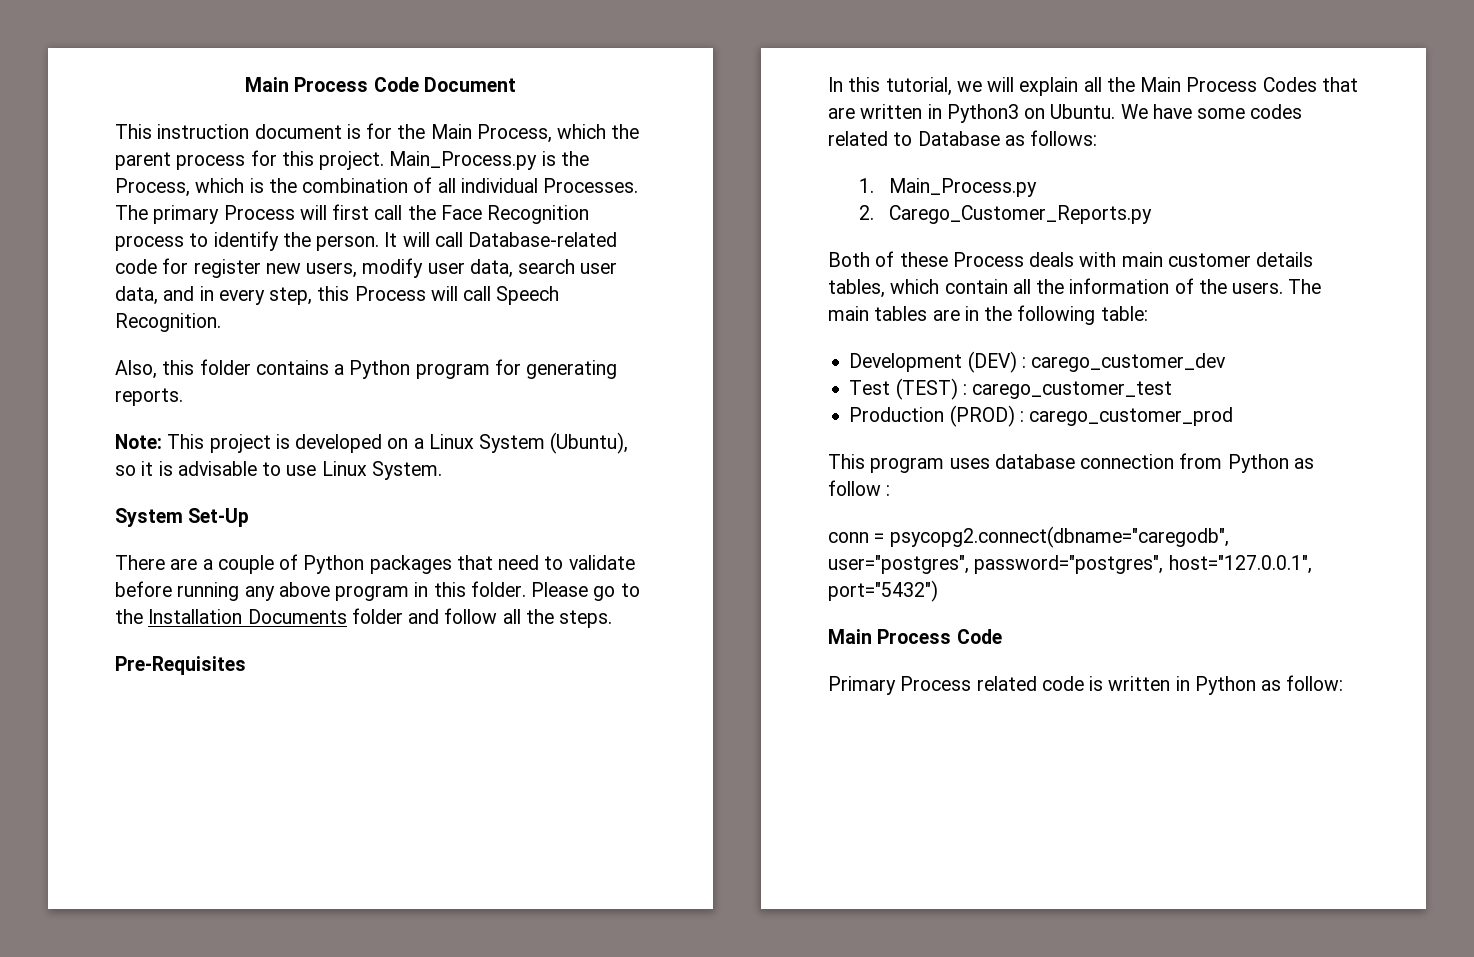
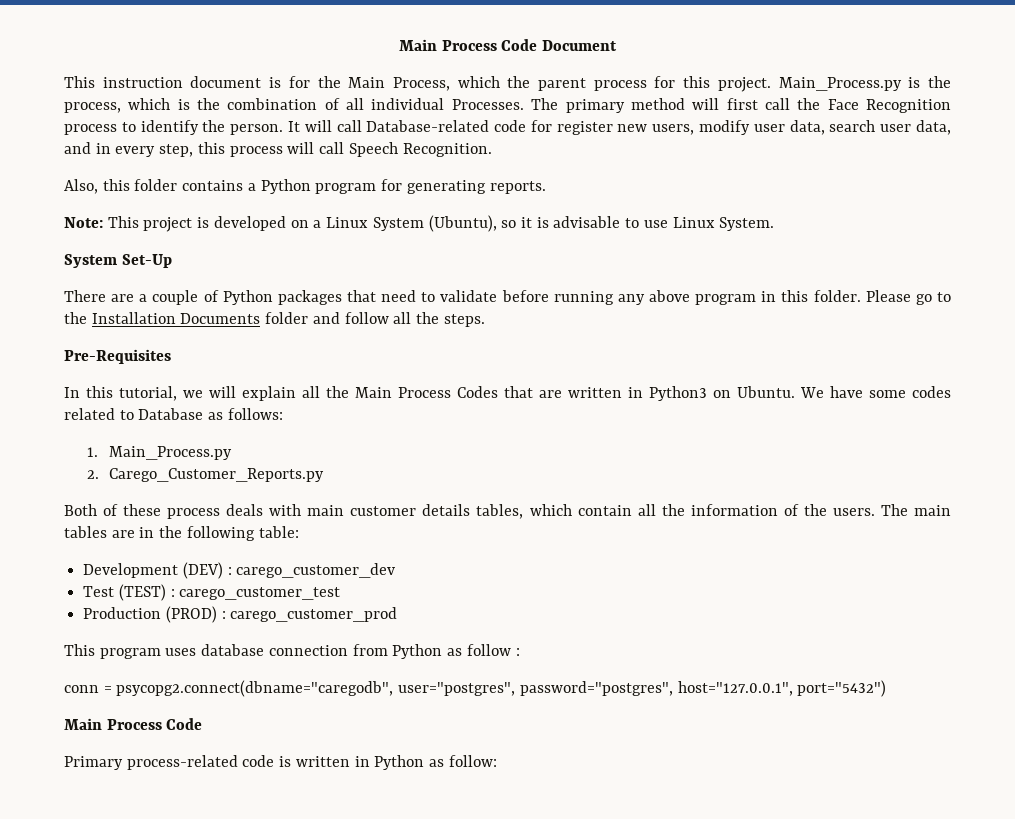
- Main_Process.py is the Process, which is the combination of all individual Processes.
+ Main_Process.py is the process, which is the combination of all individual Processes.
- The primary Process will first call the Face Recognition process to identify the person.
+ The primary method will first call the Face Recognition process to identify the person.
- It will call Database-related code for register new users, modify user data, search user data, and in every step, this Process will call Speech Recognition.
+ It will call Database-related code for register new users, modify user data, search user data, and in every step, this process will call Speech Recognition.
- Both of these Process deals with main customer details tables, which contain all the information of the users.
+ Both of these process deals with main customer details tables, which contain all the information of the users.
- Primary Process related code is written in Python as follow:
+ Primary process-related code is written in Python as follow:

